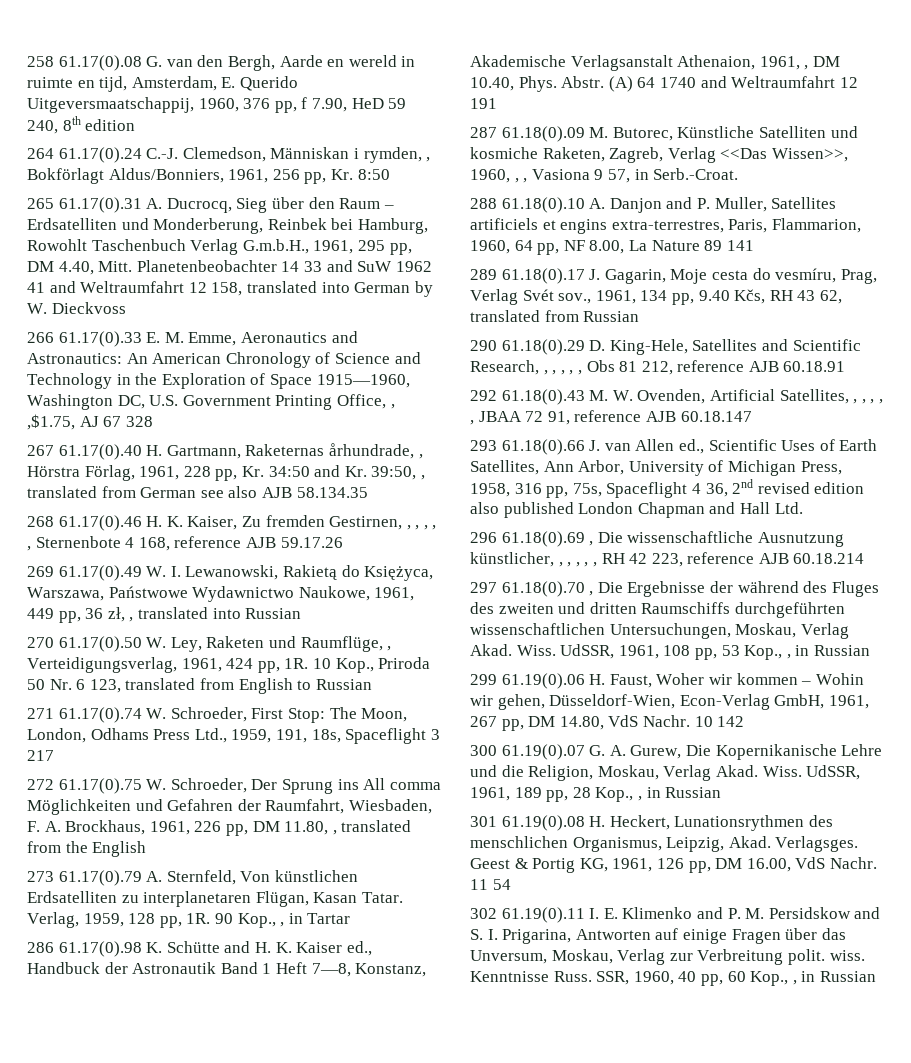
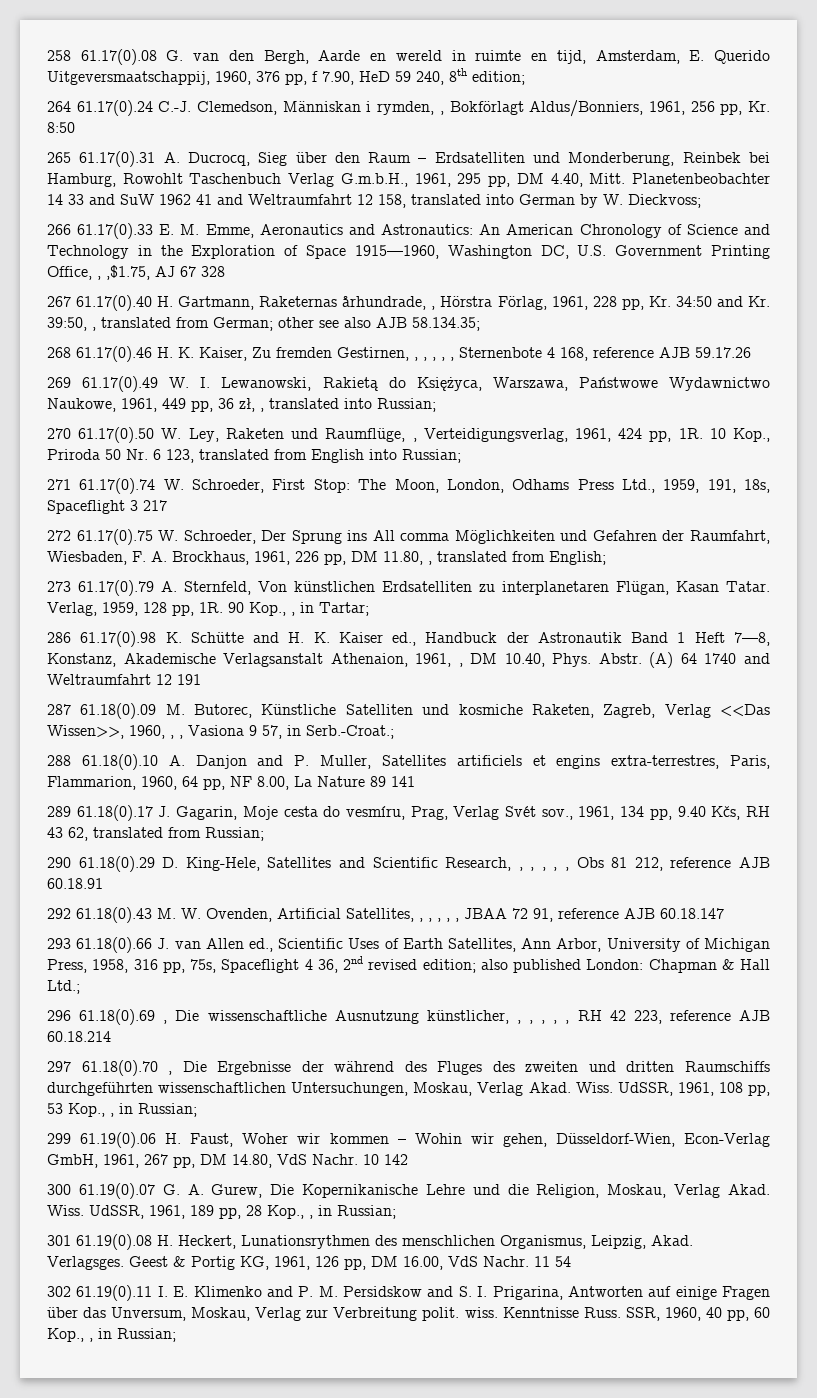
- 258 61.17(0).08 G. van den Bergh, Aarde en wereld in ruimte en tijd, Amsterdam, E. Querido Uitgeversmaatschappij, 1960, 376 pp, f 7.90, HeD 59 240, 8th edition
+ 258 61.17(0).08 G. van den Bergh, Aarde en wereld in ruimte en tijd, Amsterdam, E. Querido Uitgeversmaatschappij, 1960, 376 pp, f 7.90, HeD 59 240, 8th edition;
- Planetenbeobachter 14 33 and SuW 1962 41 and Weltraumfahrt 12 158, translated into German by W. Dieckvoss
+ Planetenbeobachter 14 33 and SuW 1962 41 and Weltraumfahrt 12 158, translated into German by W. Dieckvoss;
- 267 61.17(0).40 H. Gartmann, Raketernas århundrade, , Hörstra Förlag, 1961, 228 pp, Kr. 34:50 and Kr. 39:50, , translated from German see also AJB 58.134.35
+ 267 61.17(0).40 H. Gartmann, Raketernas århundrade, , Hörstra Förlag, 1961, 228 pp, Kr. 34:50 and Kr. 39:50, , translated from German; other see also AJB 58.134.35;
- 269 61.17(0).49 W. I. Lewanowski, Rakietą do Księżyca, Warszawa, Państwowe Wydawnictwo Naukowe, 1961, 449 pp, 36 zł, , translated into Russian
+ 269 61.17(0).49 W. I. Lewanowski, Rakietą do Księżyca, Warszawa, Państwowe Wydawnictwo Naukowe, 1961, 449 pp, 36 zł, , translated into Russian;
- 10 Kop., Priroda 50 Nr. 6 123, translated from English to Russian
+ 10 Kop., Priroda 50 Nr. 6 123, translated from English into Russian;
- 272 61.17(0).75 W. Schroeder, Der Sprung ins All comma Möglichkeiten und Gefahren der Raumfahrt, Wiesbaden, F. A. Brockhaus, 1961, 226 pp, DM 11.80, , translated from the English
+ 272 61.17(0).75 W. Schroeder, Der Sprung ins All comma Möglichkeiten und Gefahren der Raumfahrt, Wiesbaden, F. A. Brockhaus, 1961, 226 pp, DM 11.80, , translated from English;
- 90 Kop., , in Tartar
+ 90 Kop., , in Tartar;
- 287 61.18(0).09 M. Butorec, Künstliche Satelliten und kosmiche Raketen, Zagreb, Verlag <<Das Wissen>>, 1960, , , Vasiona 9 57, in Serb.-Croat.
+ 287 61.18(0).09 M. Butorec, Künstliche Satelliten und kosmiche Raketen, Zagreb, Verlag <<Das Wissen>>, 1960, , , Vasiona 9 57, in Serb.-Croat.;
- 289 61.18(0).17 J. Gagarin, Moje cesta do vesmíru, Prag, Verlag Svét sov., 1961, 134 pp, 9.40 Kčs, RH 43 62, translated from Russian
+ 289 61.18(0).17 J. Gagarin, Moje cesta do vesmíru, Prag, Verlag Svét sov., 1961, 134 pp, 9.40 Kčs, RH 43 62, translated from Russian;
- 293 61.18(0).66 J. van Allen ed., Scientific Uses of Earth Satellites, Ann Arbor, University of Michigan Press, 1958, 316 pp, 75s, Spaceflight 4 36, 2nd revised edition also published London Chapman and Hall Ltd.
+ 293 61.18(0).66 J. van Allen ed., Scientific Uses of Earth Satellites, Ann Arbor, University of Michigan Press, 1958, 316 pp, 75s, Spaceflight 4 36, 2nd revised edition; also published London: Chapman & Hall Ltd.;
- UdSSR, 1961, 108 pp, 53 Kop., , in Russian
+ UdSSR, 1961, 108 pp, 53 Kop., , in Russian;
- UdSSR, 1961, 189 pp, 28 Kop., , in Russian
+ UdSSR, 1961, 189 pp, 28 Kop., , in Russian;
- SSR, 1960, 40 pp, 60 Kop., , in Russian
+ SSR, 1960, 40 pp, 60 Kop., , in Russian;

